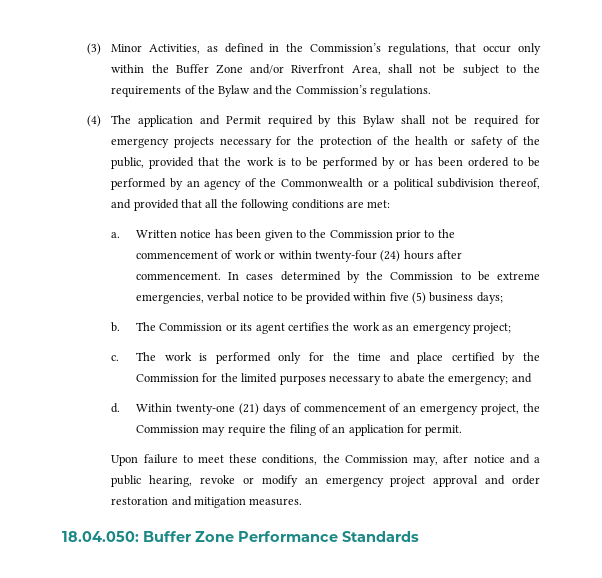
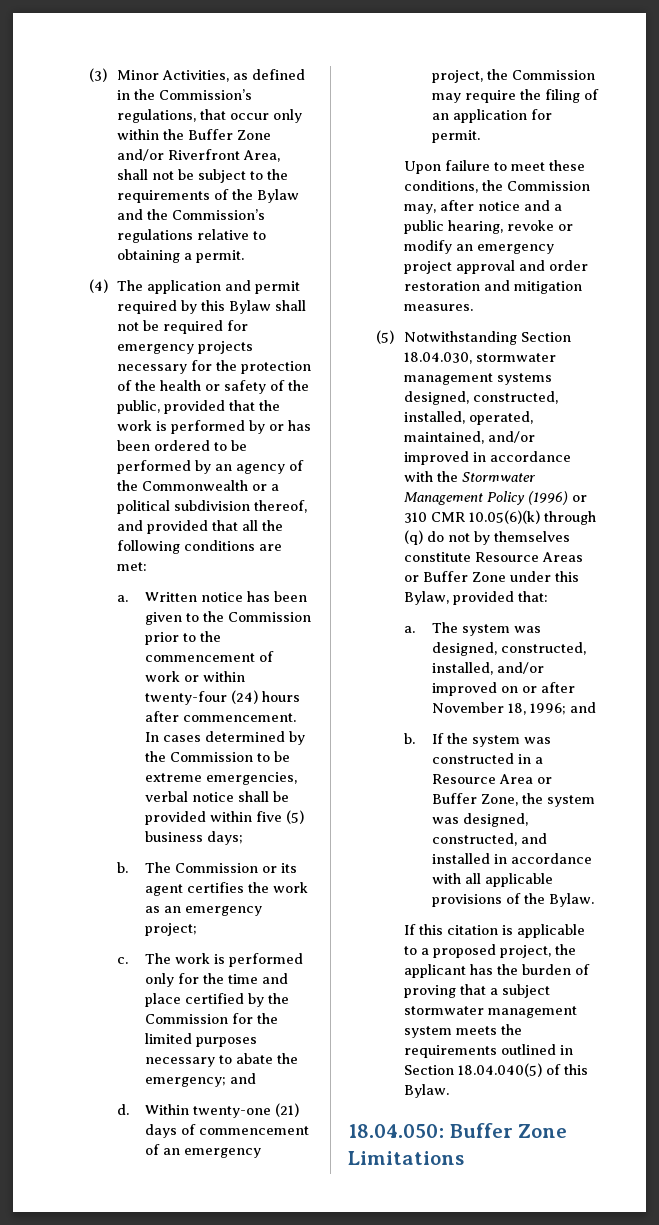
- (3) Minor Activities, as defined in the Commission’s regulations, that occur only within the Buffer Zone and/or Riverfront Area, shall not be subject to the requirements of the Bylaw and the Commission’s regulations.
+ (3) Minor Activities, as defined in the Commission’s regulations, that occur only within the Buffer Zone and/or Riverfront Area, shall not be subject to the requirements of the Bylaw and the Commission’s regulations relative to obtaining a permit.
- (4) The application and Permit required by this Bylaw shall not be required for emergency projects necessary for the protection of the health or safety of the public, provided that the work is to be performed by or has been ordered to be performed by an agency of the Commonwealth or a political subdivision thereof, and provided that all the following conditions are met:
+ (4) The application and permit required by this Bylaw shall not be required for emergency projects necessary for the protection of the health or safety of the public, provided that the work is performed by or has been ordered to be performed by an agency of the Commonwealth or a political subdivision thereof, and provided that all the following conditions are met:
- In cases determined by the Commission to be extreme emergencies, verbal notice to be provided within five (5) business days;
+ In cases determined by the Commission to be extreme emergencies, verbal notice shall be provided within five (5) business days;
+ (5) Notwithstanding Section 18.04.030, stormwater management systems designed, constructed, installed, operated, maintained, and/or improved in accordance with the Stormwater Management Policy (1996) or 310 CMR 10.05(6)(k) through (q) do not by themselves constitute Resource Areas or Buffer Zone under this Bylaw, provided that:
+ a. The system was designed, constructed, installed, and/or improved on or after November 18, 1996; and
+ b. If the system was constructed in a Resource Area or Buffer Zone, the system was designed, constructed, and installed in accordance with all applicable provisions of the Bylaw.
+ If this citation is applicable to a proposed project, the applicant has the burden of proving that a subject stormwater management system meets the requirements outlined in Section 18.04.040(5) of this Bylaw.
- 18.04.050: Buffer Zone Performance Standards
+ 18.04.050: Buffer Zone Limitations

